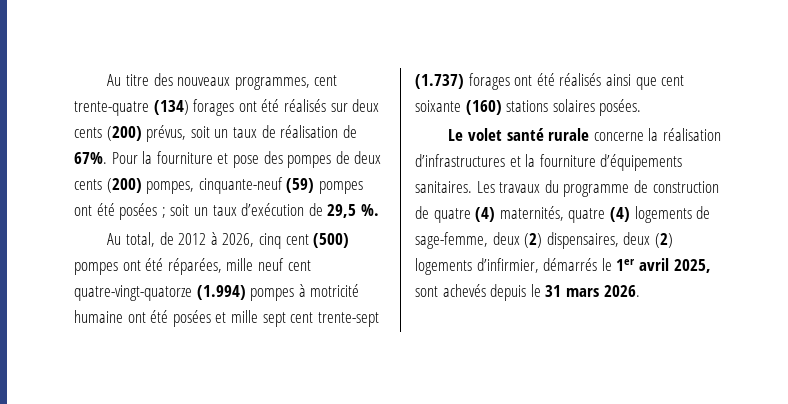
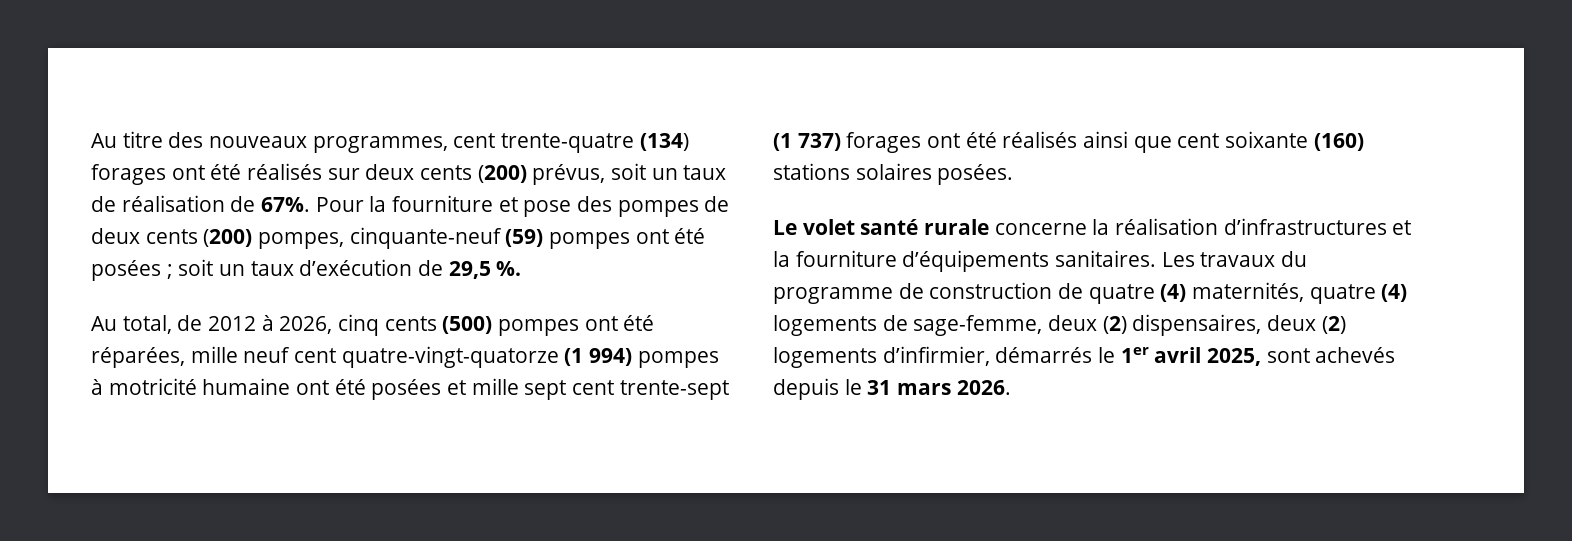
- Au total, de 2012 à 2026, cinq cent (500) pompes ont été réparées, mille neuf cent quatre-vingt-quatorze (1.994) pompes à motricité humaine ont été posées et mille sept cent trente-sept (1.737) forages ont été réalisés ainsi que cent soixante (160) stations solaires posées.
+ Au total, de 2012 à 2026, cinq cents (500) pompes ont été réparées, mille neuf cent quatre-vingt-quatorze (1 994) pompes à motricité humaine ont été posées et mille sept cent trente-sept (1 737) forages ont été réalisés ainsi que cent soixante (160) stations solaires posées.

